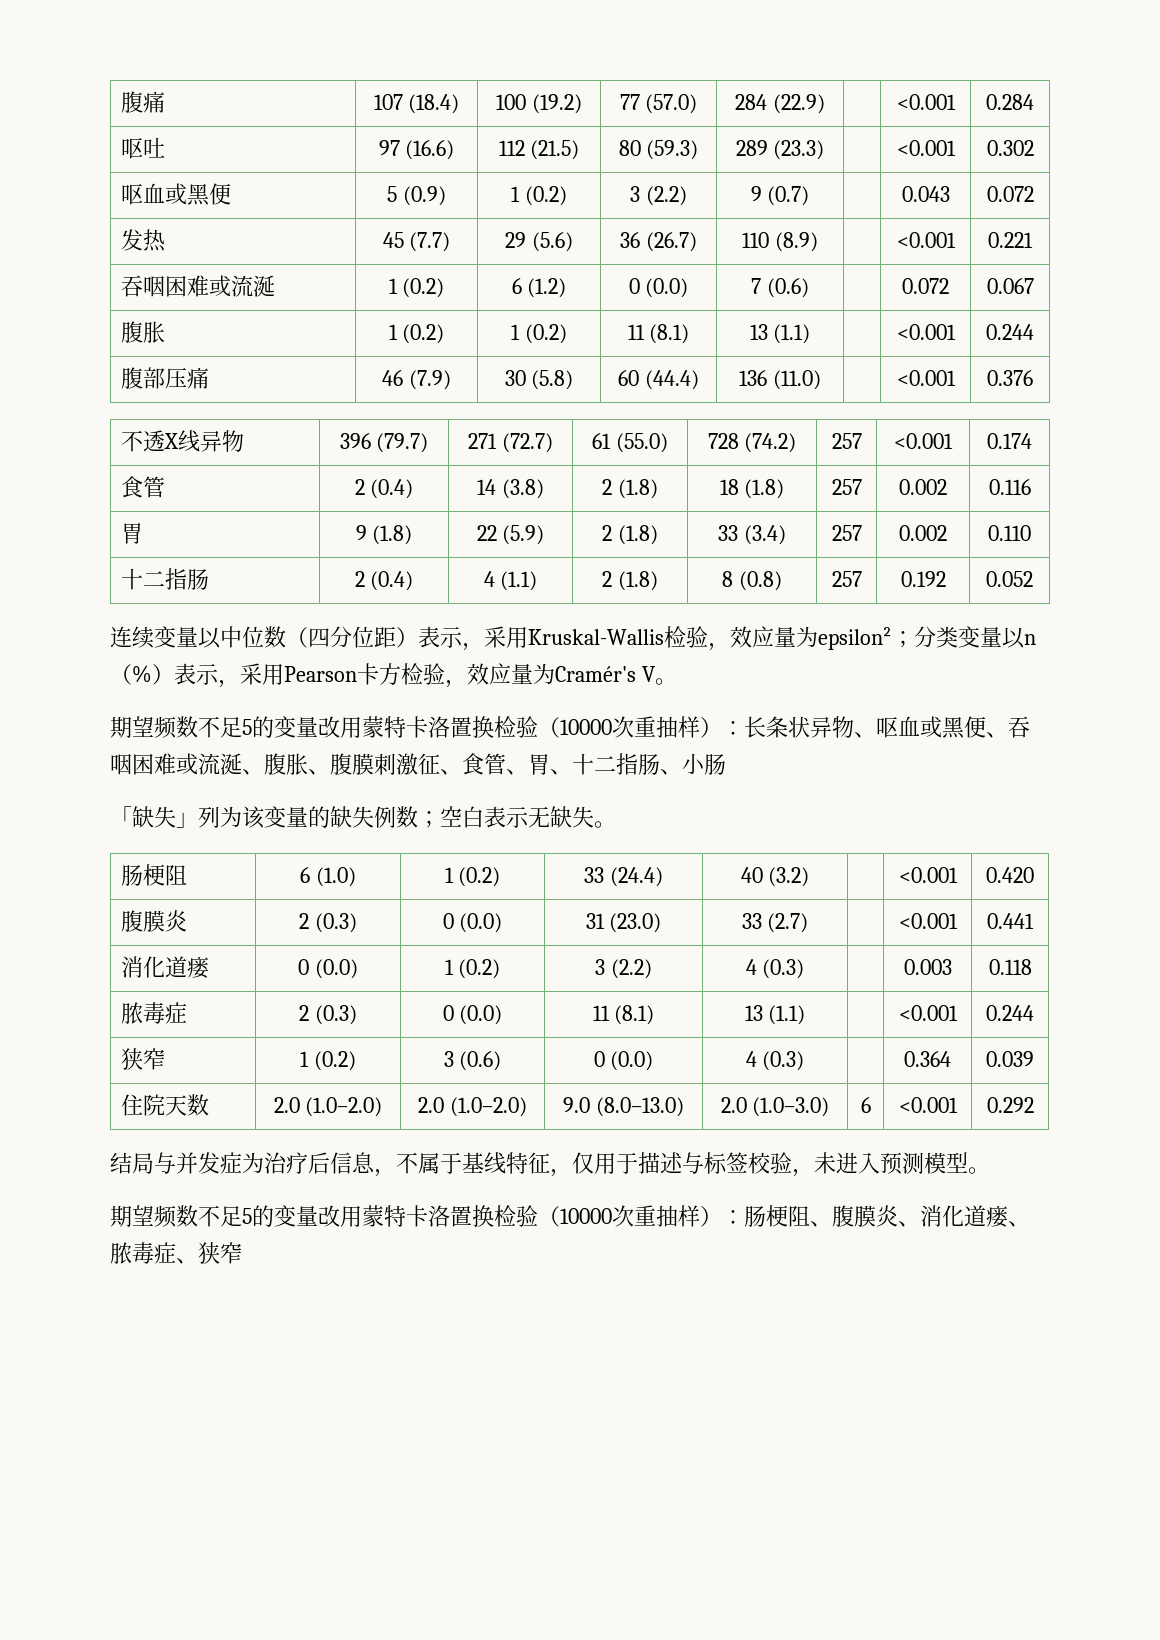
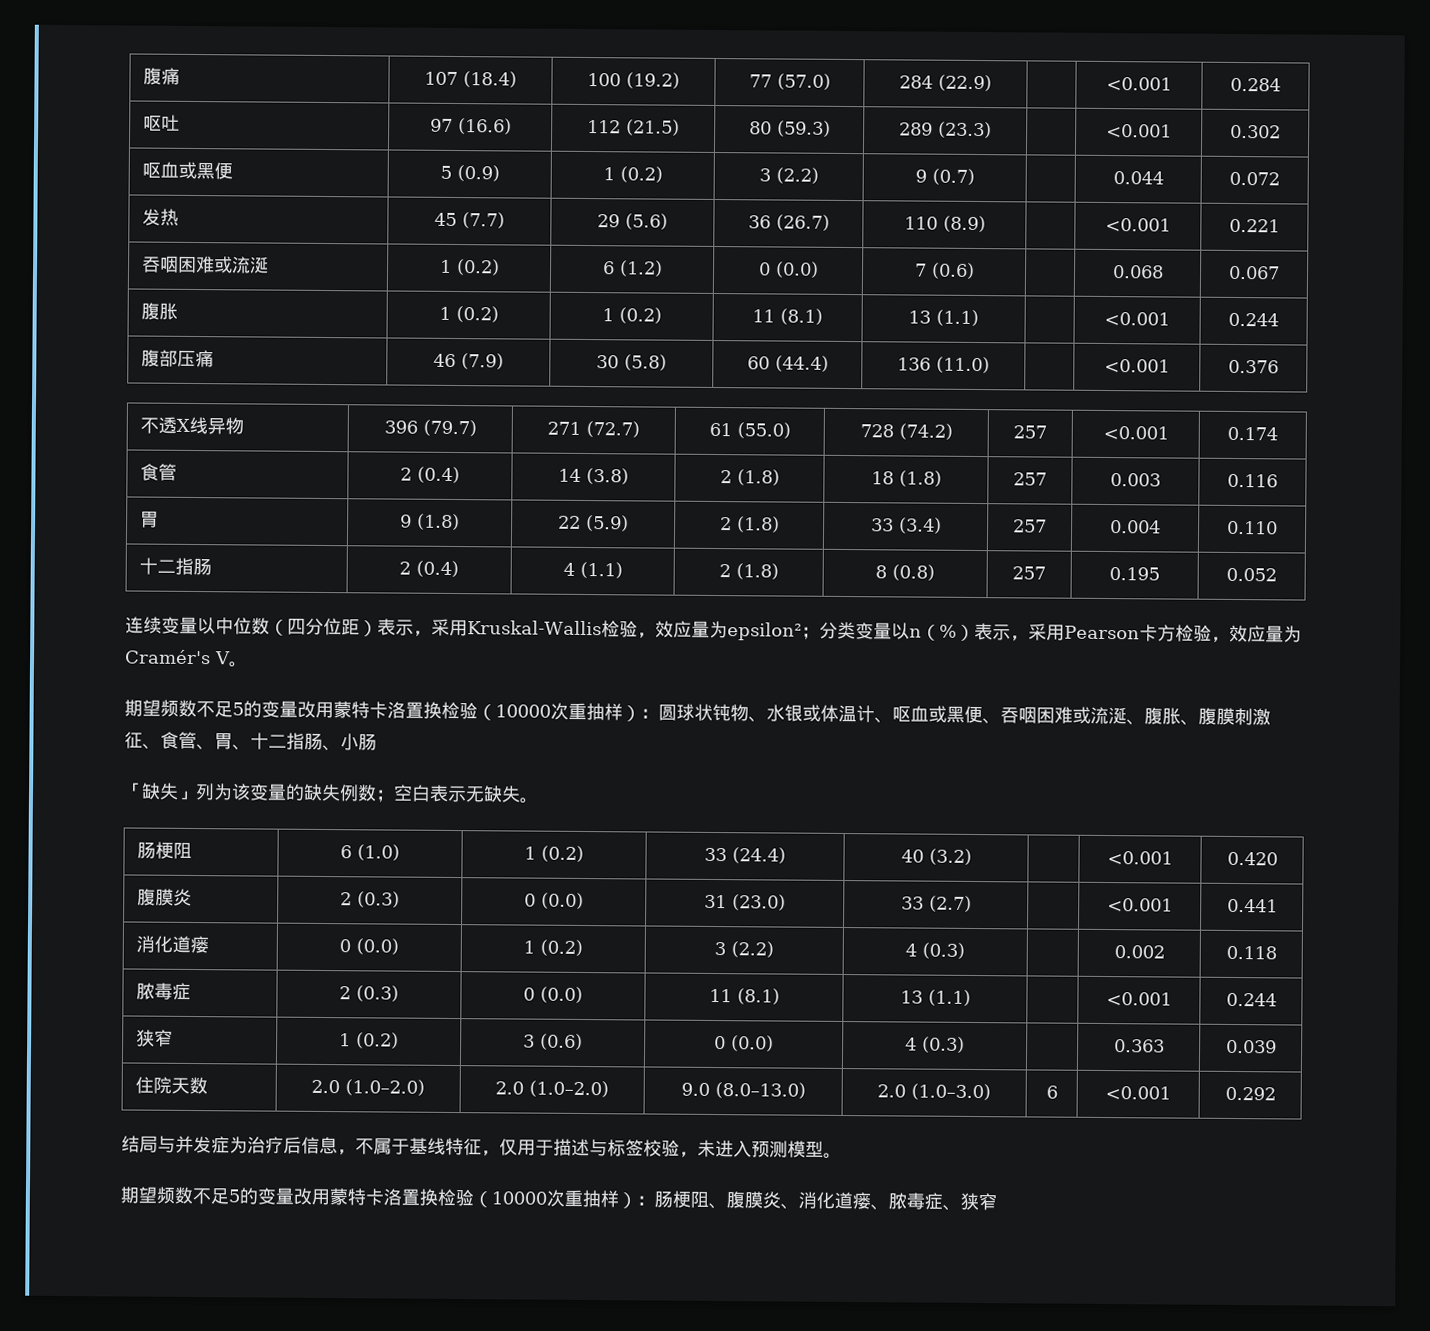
- 呕血或黑便 | 5 (0.9) | 1 (0.2) | 3 (2.2) | 9 (0.7) | | 0.043 | 0.072
+ 呕血或黑便 | 5 (0.9) | 1 (0.2) | 3 (2.2) | 9 (0.7) | | 0.044 | 0.072
- 吞咽困难或流涎 | 1 (0.2) | 6 (1.2) | 0 (0.0) | 7 (0.6) | | 0.072 | 0.067
+ 吞咽困难或流涎 | 1 (0.2) | 6 (1.2) | 0 (0.0) | 7 (0.6) | | 0.068 | 0.067
- 食管 | 2 (0.4) | 14 (3.8) | 2 (1.8) | 18 (1.8) | 257 | 0.002 | 0.116
+ 食管 | 2 (0.4) | 14 (3.8) | 2 (1.8) | 18 (1.8) | 257 | 0.003 | 0.116
- 胃 | 9 (1.8) | 22 (5.9) | 2 (1.8) | 33 (3.4) | 257 | 0.002 | 0.110
+ 胃 | 9 (1.8) | 22 (5.9) | 2 (1.8) | 33 (3.4) | 257 | 0.004 | 0.110
- 十二指肠 | 2 (0.4) | 4 (1.1) | 2 (1.8) | 8 (0.8) | 257 | 0.192 | 0.052
+ 十二指肠 | 2 (0.4) | 4 (1.1) | 2 (1.8) | 8 (0.8) | 257 | 0.195 | 0.052
- 期望频数不足5的变量改用蒙特卡洛置换检验（10000次重抽样）：长条状异物、呕血或黑便、吞咽困难或流涎、腹胀、腹膜刺激征、食管、胃、十二指肠、小肠
+ 期望频数不足5的变量改用蒙特卡洛置换检验（10000次重抽样）：圆球状钝物、水银或体温计、呕血或黑便、吞咽困难或流涎、腹胀、腹膜刺激征、食管、胃、十二指肠、小肠
- 消化道瘘 | 0 (0.0) | 1 (0.2) | 3 (2.2) | 4 (0.3) | | 0.003 | 0.118
+ 消化道瘘 | 0 (0.0) | 1 (0.2) | 3 (2.2) | 4 (0.3) | | 0.002 | 0.118
- 狭窄 | 1 (0.2) | 3 (0.6) | 0 (0.0) | 4 (0.3) | | 0.364 | 0.039
+ 狭窄 | 1 (0.2) | 3 (0.6) | 0 (0.0) | 4 (0.3) | | 0.363 | 0.039

